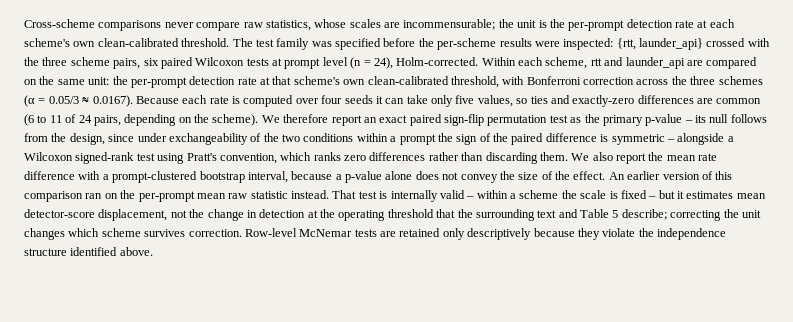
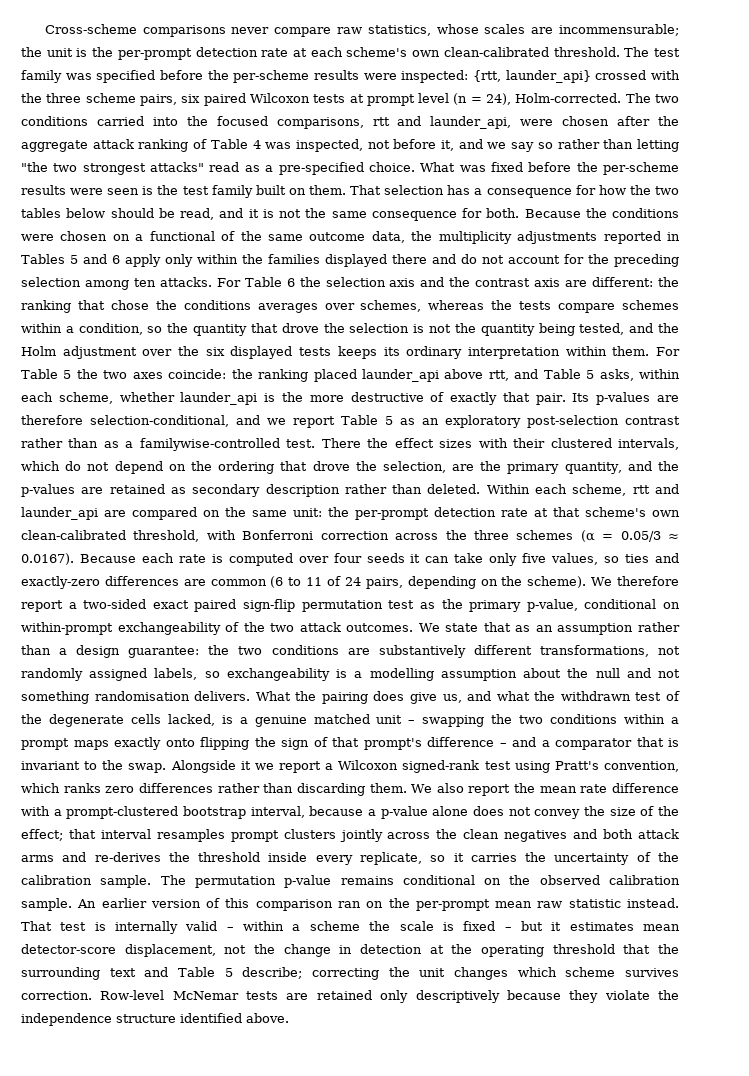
+ The two conditions carried into the focused comparisons, rtt and launder_api, were chosen after the aggregate attack ranking of Table 4 was inspected, not before it, and we say so rather than letting "the two strongest attacks" read as a pre-specified choice. What was fixed before the per-scheme results were seen is the test family built on them. That selection has a consequence for how the two tables below should be read, and it is not the same consequence for both. Because the conditions were chosen on a functional of the same outcome data, the multiplicity adjustments reported in Tables 5 and 6 apply only within the families displayed there and do not account for the preceding selection among ten attacks. For Table 6 the selection axis and the contrast axis are different: the ranking that chose the conditions averages over schemes, whereas the tests compare schemes within a condition, so the quantity that drove the selection is not the quantity being tested, and the Holm adjustment over the six displayed tests keeps its ordinary interpretation within them. For Table 5 the two axes coincide: the ranking placed launder_api above rtt, and Table 5 asks, within each scheme, whether launder_api is the more destructive of exactly that pair. Its p-values are therefore selection-conditional, and we report Table 5 as an exploratory post-selection contrast rather than as a familywise-controlled test. There the effect sizes with their clustered intervals, which do not depend on the ordering that drove the selection, are the primary quantity, and the p-values are retained as secondary description rather than deleted.
- We therefore report an exact paired sign-flip permutation test as the primary p-value – its null follows from the design, since under exchangeability of the two conditions within a prompt the sign of the paired difference is symmetric – alongside a Wilcoxon signed-rank test using Pratt's convention, which ranks zero differences rather than discarding them.
+ We therefore report a two-sided exact paired sign-flip permutation test as the primary p-value, conditional on within-prompt exchangeability of the two attack outcomes. We state that as an assumption rather than a design guarantee: the two conditions are substantively different transformations, not randomly assigned labels, so exchangeability is a modelling assumption about the null and not something randomisation delivers. What the pairing does give us, and what the withdrawn test of the degenerate cells lacked, is a genuine matched unit – swapping the two conditions within a prompt maps exactly onto flipping the sign of that prompt's difference – and a comparator that is invariant to the swap. Alongside it we report a Wilcoxon signed-rank test using Pratt's convention, which ranks zero differences rather than discarding them.
- We also report the mean rate difference with a prompt-clustered bootstrap interval, because a p-value alone does not convey the size of the effect.
+ We also report the mean rate difference with a prompt-clustered bootstrap interval, because a p-value alone does not convey the size of the effect; that interval resamples prompt clusters jointly across the clean negatives and both attack arms and re-derives the threshold inside every replicate, so it carries the uncertainty of the calibration sample. The permutation p-value remains conditional on the observed calibration sample.

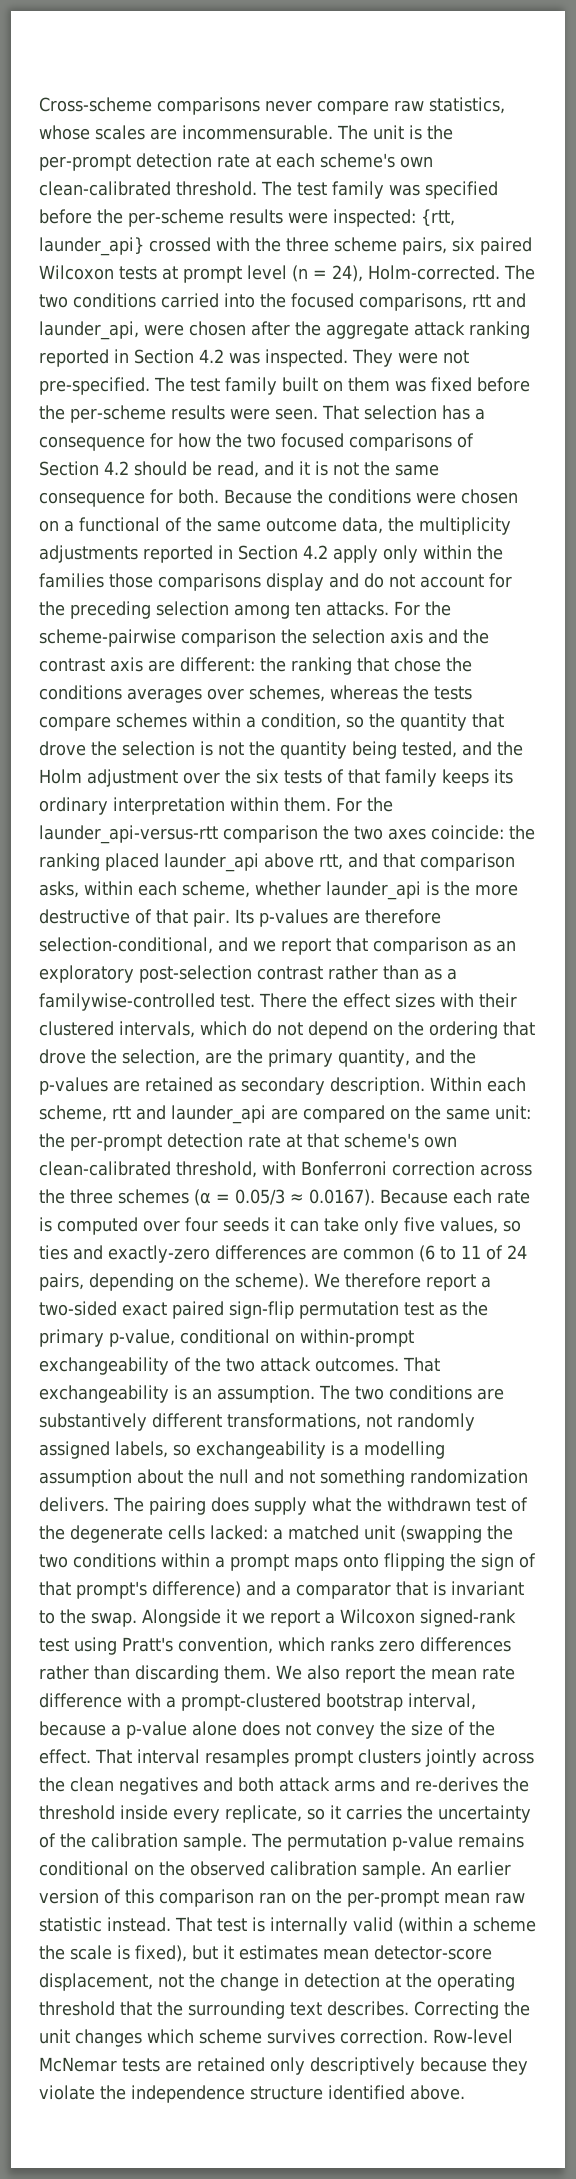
- Cross-scheme comparisons never compare raw statistics, whose scales are incommensurable; the unit is the per-prompt detection rate at each scheme's own clean-calibrated threshold.
+ Cross-scheme comparisons never compare raw statistics, whose scales are incommensurable. The unit is the per-prompt detection rate at each scheme's own clean-calibrated threshold.
- The two conditions carried into the focused comparisons, rtt and launder_api, were chosen after the aggregate attack ranking of Table 4 was inspected, not before it, and we say so rather than letting "the two strongest attacks" read as a pre-specified choice. What was fixed before the per-scheme results were seen is the test family built on them.
+ The two conditions carried into the focused comparisons, rtt and launder_api, were chosen after the aggregate attack ranking reported in Section 4.2 was inspected. They were not pre-specified. The test family built on them was fixed before the per-scheme results were seen.
- That selection has a consequence for how the two tables below should be read, and it is not the same consequence for both.
+ That selection has a consequence for how the two focused comparisons of Section 4.2 should be read, and it is not the same consequence for both.
- Because the conditions were chosen on a functional of the same outcome data, the multiplicity adjustments reported in Tables 5 and 6 apply only within the families displayed there and do not account for the preceding selection among ten attacks.
+ Because the conditions were chosen on a functional of the same outcome data, the multiplicity adjustments reported in Section 4.2 apply only within the families those comparisons display and do not account for the preceding selection among ten attacks.
- For Table 6 the selection axis and the contrast axis are different: the ranking that chose the conditions averages over schemes, whereas the tests compare schemes within a condition, so the quantity that drove the selection is not the quantity being tested, and the Holm adjustment over the six displayed tests keeps its ordinary interpretation within them.
+ For the scheme-pairwise comparison the selection axis and the contrast axis are different: the ranking that chose the conditions averages over schemes, whereas the tests compare schemes within a condition, so the quantity that drove the selection is not the quantity being tested, and the Holm adjustment over the six tests of that family keeps its ordinary interpretation within them.
- For Table 5 the two axes coincide: the ranking placed launder_api above rtt, and Table 5 asks, within each scheme, whether launder_api is the more destructive of exactly that pair.
+ For the launder_api-versus-rtt comparison the two axes coincide: the ranking placed launder_api above rtt, and that comparison asks, within each scheme, whether launder_api is the more destructive of that pair.
- Its p-values are therefore selection-conditional, and we report Table 5 as an exploratory post-selection contrast rather than as a familywise-controlled test.
+ Its p-values are therefore selection-conditional, and we report that comparison as an exploratory post-selection contrast rather than as a familywise-controlled test.
- There the effect sizes with their clustered intervals, which do not depend on the ordering that drove the selection, are the primary quantity, and the p-values are retained as secondary description rather than deleted.
+ There the effect sizes with their clustered intervals, which do not depend on the ordering that drove the selection, are the primary quantity, and the p-values are retained as secondary description.
- We state that as an assumption rather than a design guarantee: the two conditions are substantively different transformations, not randomly assigned labels, so exchangeability is a modelling assumption about the null and not something randomisation delivers. What the pairing does give us, and what the withdrawn test of the degenerate cells lacked, is a genuine matched unit – swapping the two conditions within a prompt maps exactly onto flipping the sign of that prompt's difference – and a comparator that is invariant to the swap.
+ That exchangeability is an assumption. The two conditions are substantively different transformations, not randomly assigned labels, so exchangeability is a modelling assumption about the null and not something randomization delivers. The pairing does supply what the withdrawn test of the degenerate cells lacked: a matched unit (swapping the two conditions within a prompt maps onto flipping the sign of that prompt's difference) and a comparator that is invariant to the swap.
- We also report the mean rate difference with a prompt-clustered bootstrap interval, because a p-value alone does not convey the size of the effect; that interval resamples prompt clusters jointly across the clean negatives and both attack arms and re-derives the threshold inside every replicate, so it carries the uncertainty of the calibration sample.
+ We also report the mean rate difference with a prompt-clustered bootstrap interval, because a p-value alone does not convey the size of the effect. That interval resamples prompt clusters jointly across the clean negatives and both attack arms and re-derives the threshold inside every replicate, so it carries the uncertainty of the calibration sample.
- That test is internally valid – within a scheme the scale is fixed – but it estimates mean detector-score displacement, not the change in detection at the operating threshold that the surrounding text and Table 5 describe; correcting the unit changes which scheme survives correction.
+ That test is internally valid (within a scheme the scale is fixed), but it estimates mean detector-score displacement, not the change in detection at the operating threshold that the surrounding text describes. Correcting the unit changes which scheme survives correction.

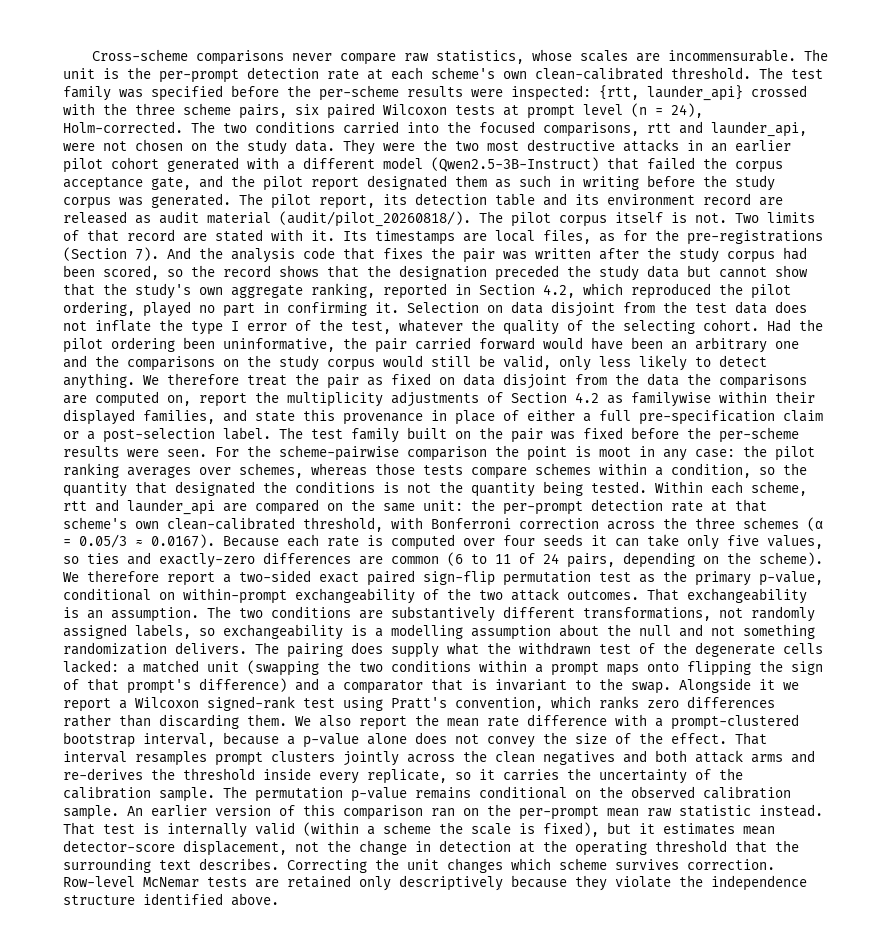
- The two conditions carried into the focused comparisons, rtt and launder_api, were chosen after the aggregate attack ranking reported in Section 4.2 was inspected. They were not pre-specified.
+ The two conditions carried into the focused comparisons, rtt and launder_api, were not chosen on the study data. They were the two most destructive attacks in an earlier pilot cohort generated with a different model (Qwen2.5-3B-Instruct) that failed the corpus acceptance gate, and the pilot report designated them as such in writing before the study corpus was generated. The pilot report, its detection table and its environment record are released as audit material (audit/pilot_20260818/). The pilot corpus itself is not. Two limits of that record are stated with it. Its timestamps are local files, as for the pre-registrations (Section 7). And the analysis code that fixes the pair was written after the study corpus had been scored, so the record shows that the designation preceded the study data but cannot show that the study's own aggregate ranking, reported in Section 4.2, which reproduced the pilot ordering, played no part in confirming it. Selection on data disjoint from the test data does not inflate the type I error of the test, whatever the quality of the selecting cohort. Had the pilot ordering been uninformative, the pair carried forward would have been an arbitrary one and the comparisons on the study corpus would still be valid, only less likely to detect anything. We therefore treat the pair as fixed on data disjoint from the data the comparisons are computed on, report the multiplicity adjustments of Section 4.2 as familywise within their displayed families, and state this provenance in place of either a full pre-specification claim or a post-selection label.
- The test family built on them was fixed before the per-scheme results were seen.
+ The test family built on the pair was fixed before the per-scheme results were seen.
- That selection has a consequence for how the two focused comparisons of Section 4.2 should be read, and it is not the same consequence for both. Because the conditions were chosen on a functional of the same outcome data, the multiplicity adjustments reported in Section 4.2 apply only within the families those comparisons display and do not account for the preceding selection among ten attacks.
- For the scheme-pairwise comparison the selection axis and the contrast axis are different: the ranking that chose the conditions averages over schemes, whereas the tests compare schemes within a condition, so the quantity that drove the selection is not the quantity being tested, and the Holm adjustment over the six tests of that family keeps its ordinary interpretation within them. For the launder_api-versus-rtt comparison the two axes coincide: the ranking placed launder_api above rtt, and that comparison asks, within each scheme, whether launder_api is the more destructive of that pair. Its p-values are therefore selection-conditional, and we report that comparison as an exploratory post-selection contrast rather than as a familywise-controlled test. There the effect sizes with their clustered intervals, which do not depend on the ordering that drove the selection, are the primary quantity, and the p-values are retained as secondary description.
+ For the scheme-pairwise comparison the point is moot in any case: the pilot ranking averages over schemes, whereas those tests compare schemes within a condition, so the quantity that designated the conditions is not the quantity being tested.

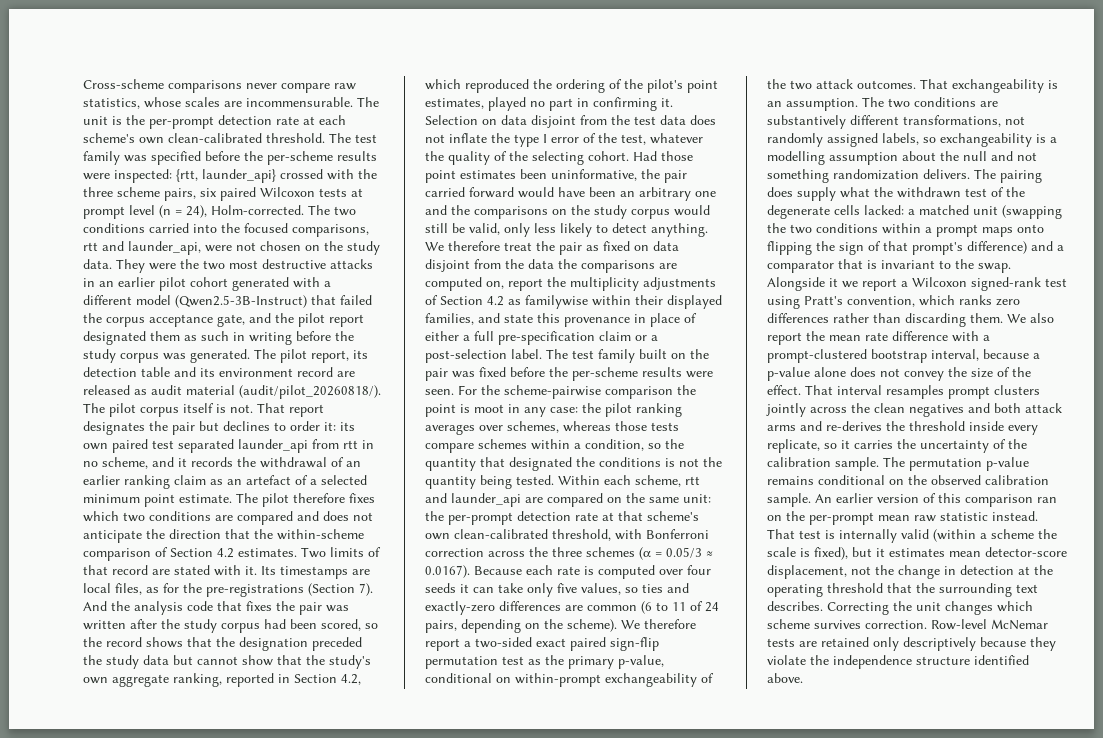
+ That report designates the pair but declines to order it: its own paired test separated launder_api from rtt in no scheme, and it records the withdrawal of an earlier ranking claim as an artefact of a selected minimum point estimate. The pilot therefore fixes which two conditions are compared and does not anticipate the direction that the within-scheme comparison of Section 4.2 estimates.
- And the analysis code that fixes the pair was written after the study corpus had been scored, so the record shows that the designation preceded the study data but cannot show that the study's own aggregate ranking, reported in Section 4.2, which reproduced the pilot ordering, played no part in confirming it.
+ And the analysis code that fixes the pair was written after the study corpus had been scored, so the record shows that the designation preceded the study data but cannot show that the study's own aggregate ranking, reported in Section 4.2, which reproduced the ordering of the pilot's point estimates, played no part in confirming it.
- Had the pilot ordering been uninformative, the pair carried forward would have been an arbitrary one and the comparisons on the study corpus would still be valid, only less likely to detect anything.
+ Had those point estimates been uninformative, the pair carried forward would have been an arbitrary one and the comparisons on the study corpus would still be valid, only less likely to detect anything.

